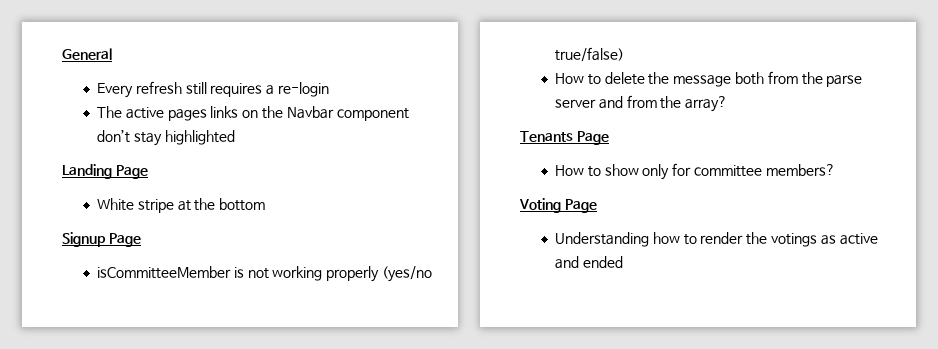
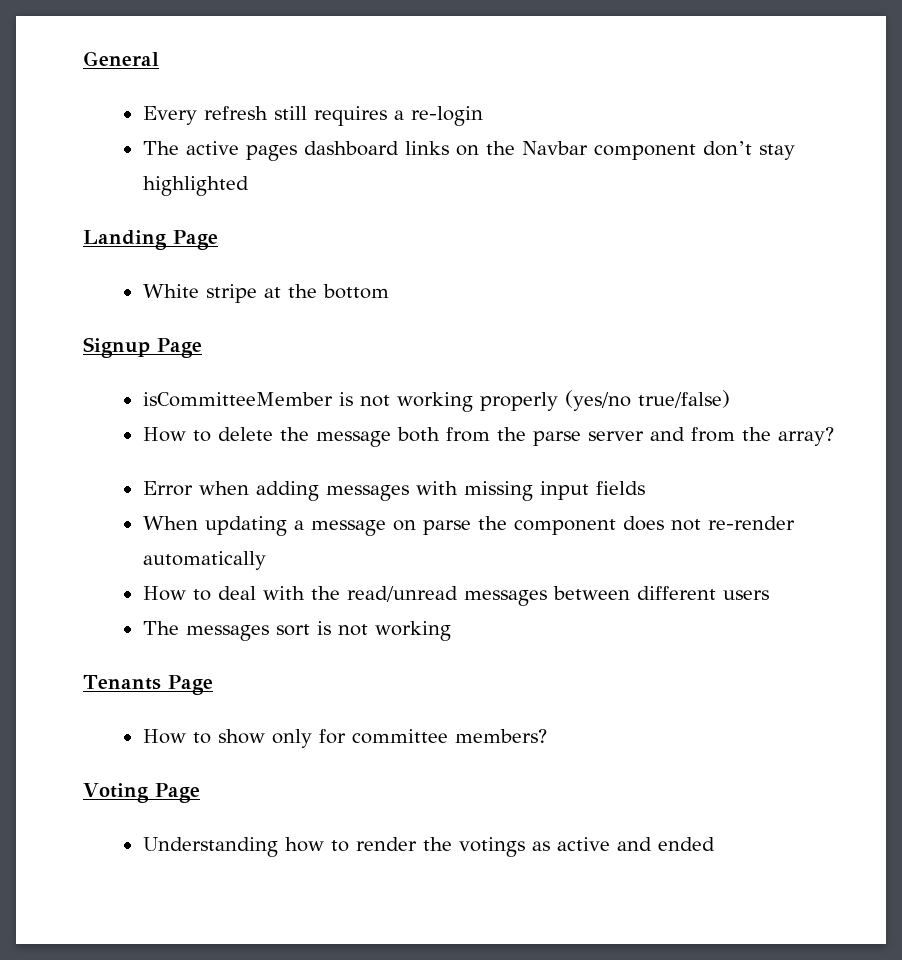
- The active pages links on the Navbar component don’t stay highlighted
+ The active pages dashboard links on the Navbar component don’t stay highlighted
+ Error when adding messages with missing input fields
+ When updating a message on parse the component does not re-render automatically
+ How to deal with the read/unread messages between different users
+ The messages sort is not working

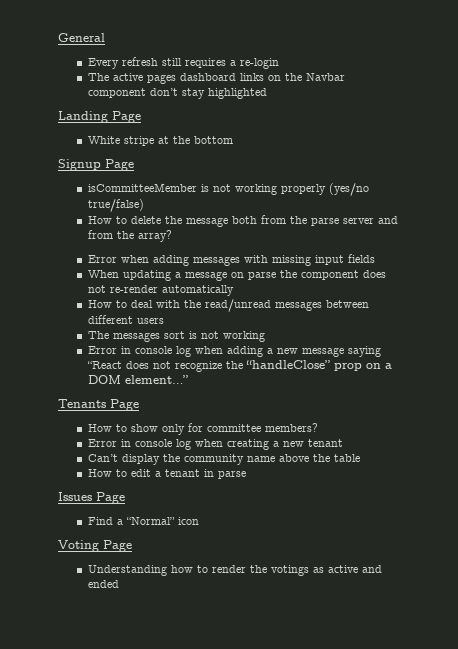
+ Error in console log when adding a new message saying “React does not recognize the “handleClose” prop on a DOM element…”
+ Error in console log when creating a new tenant
+ Can’t display the community name above the table
+ How to edit a tenant in parse
+ Issues Page
+ Find a “Normal” icon

